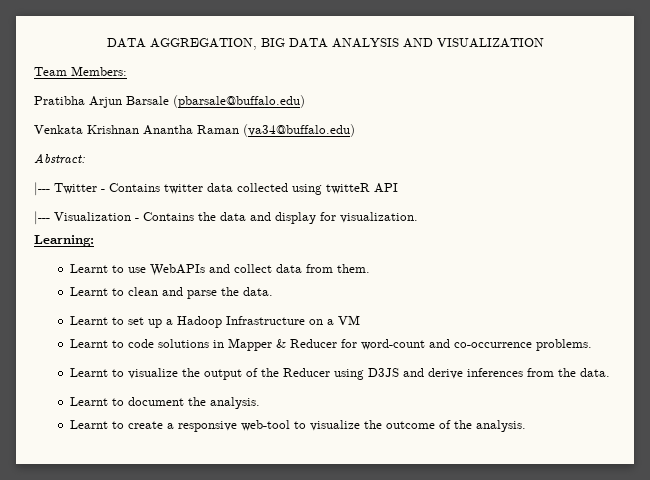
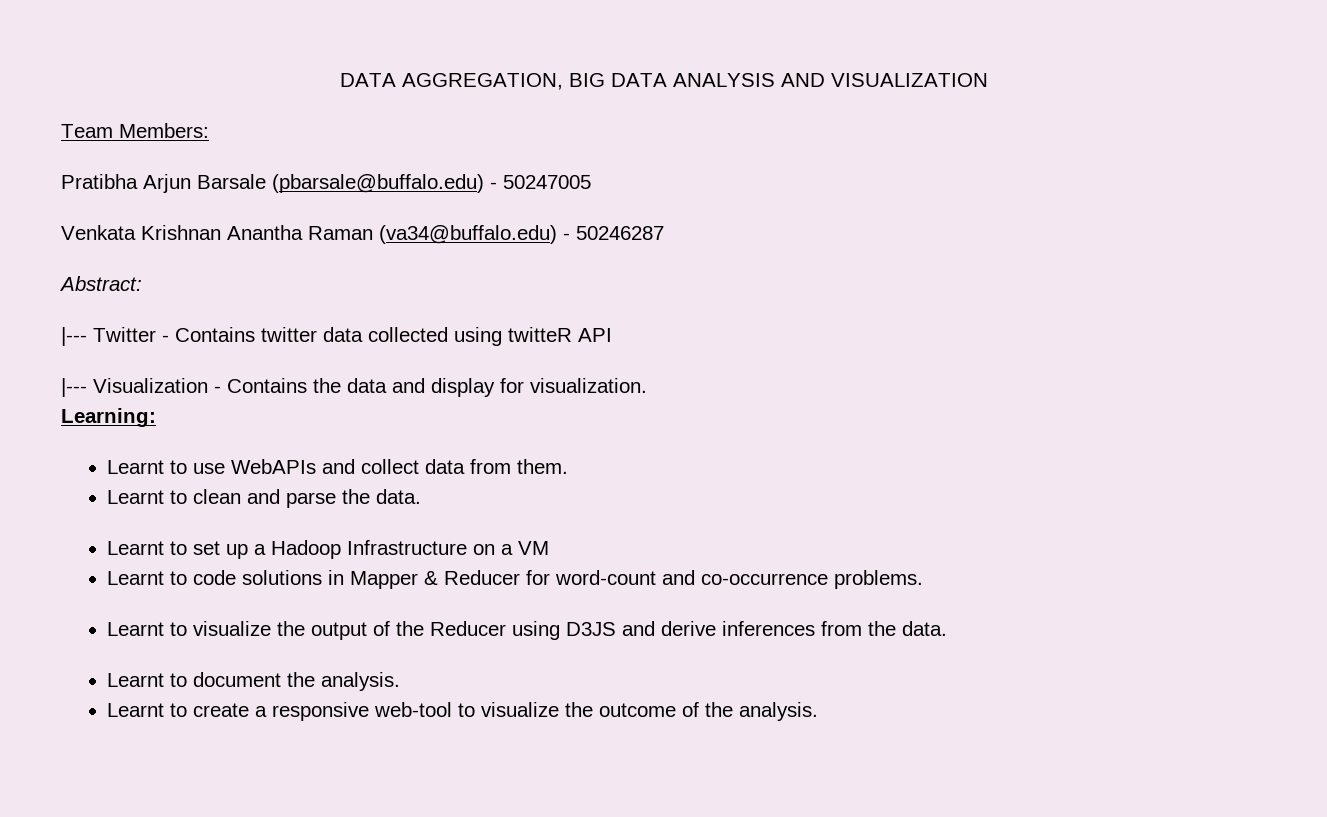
- Pratibha Arjun Barsale (pbarsale@buffalo.edu)
+ Pratibha Arjun Barsale (pbarsale@buffalo.edu) - 50247005
- Venkata Krishnan Anantha Raman (va34@buffalo.edu)
+ Venkata Krishnan Anantha Raman (va34@buffalo.edu) - 50246287

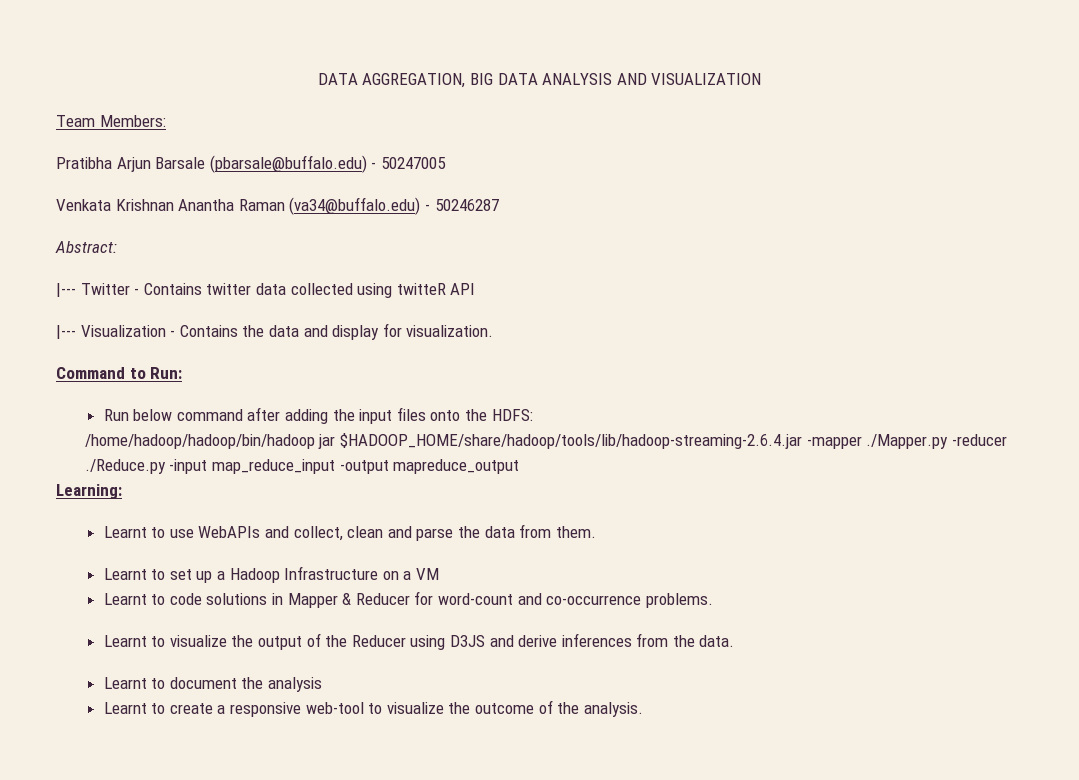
+ Command to Run:
+ Run below command after adding the input files onto the HDFS:
+ /home/hadoop/hadoop/bin/hadoop jar $HADOOP_HOME/share/hadoop/tools/lib/hadoop-streaming-2.6.4.jar -mapper ./Mapper.py -reducer ./Reduce.py -input map_reduce_input -output mapreduce_output
- Learnt to use WebAPIs and collect data from them.
- Learnt to clean and parse the data.
+ Learnt to use WebAPIs and collect, clean and parse the data from them.
- Learnt to document the analysis.
+ Learnt to document the analysis

